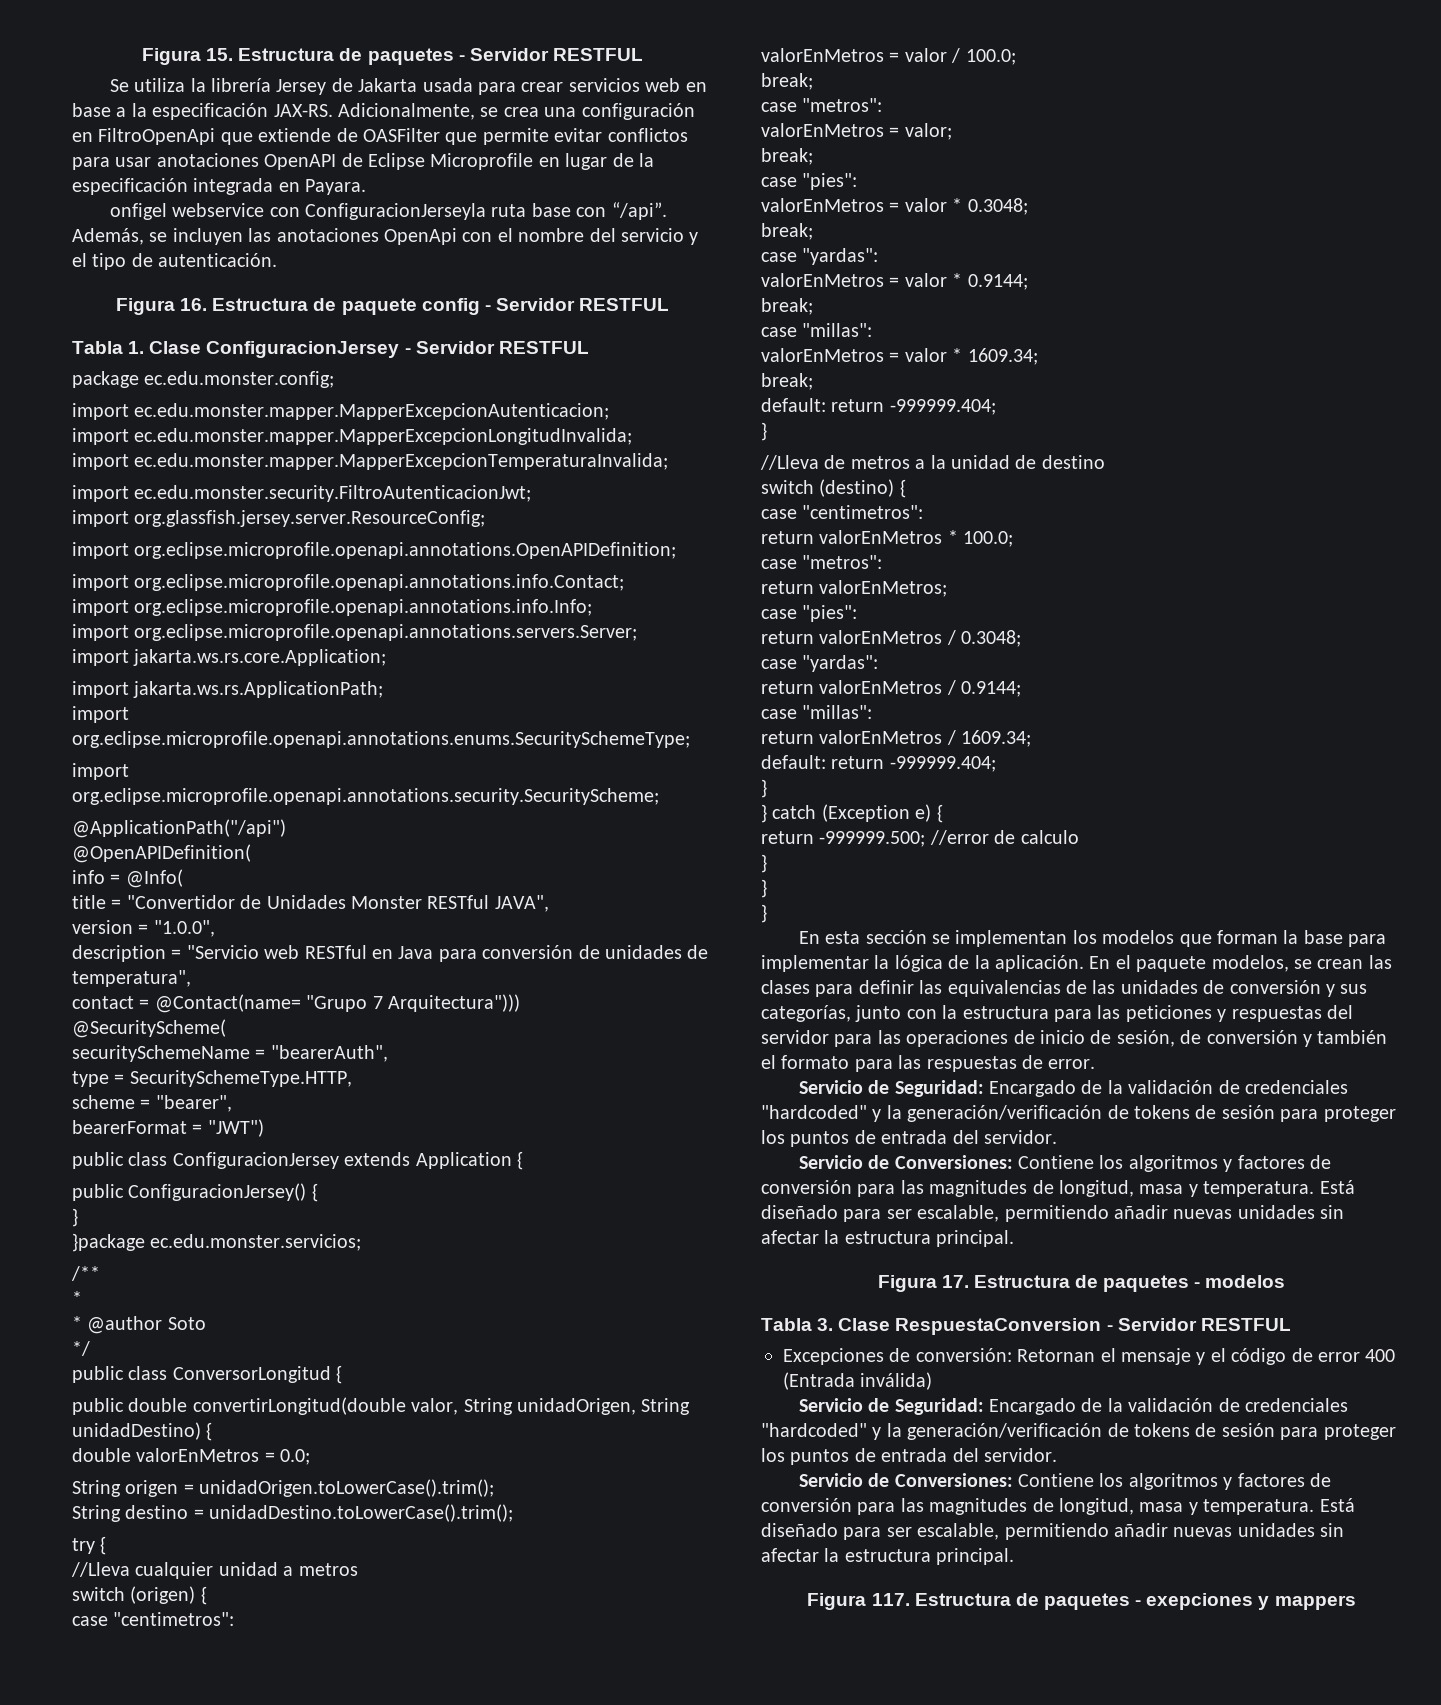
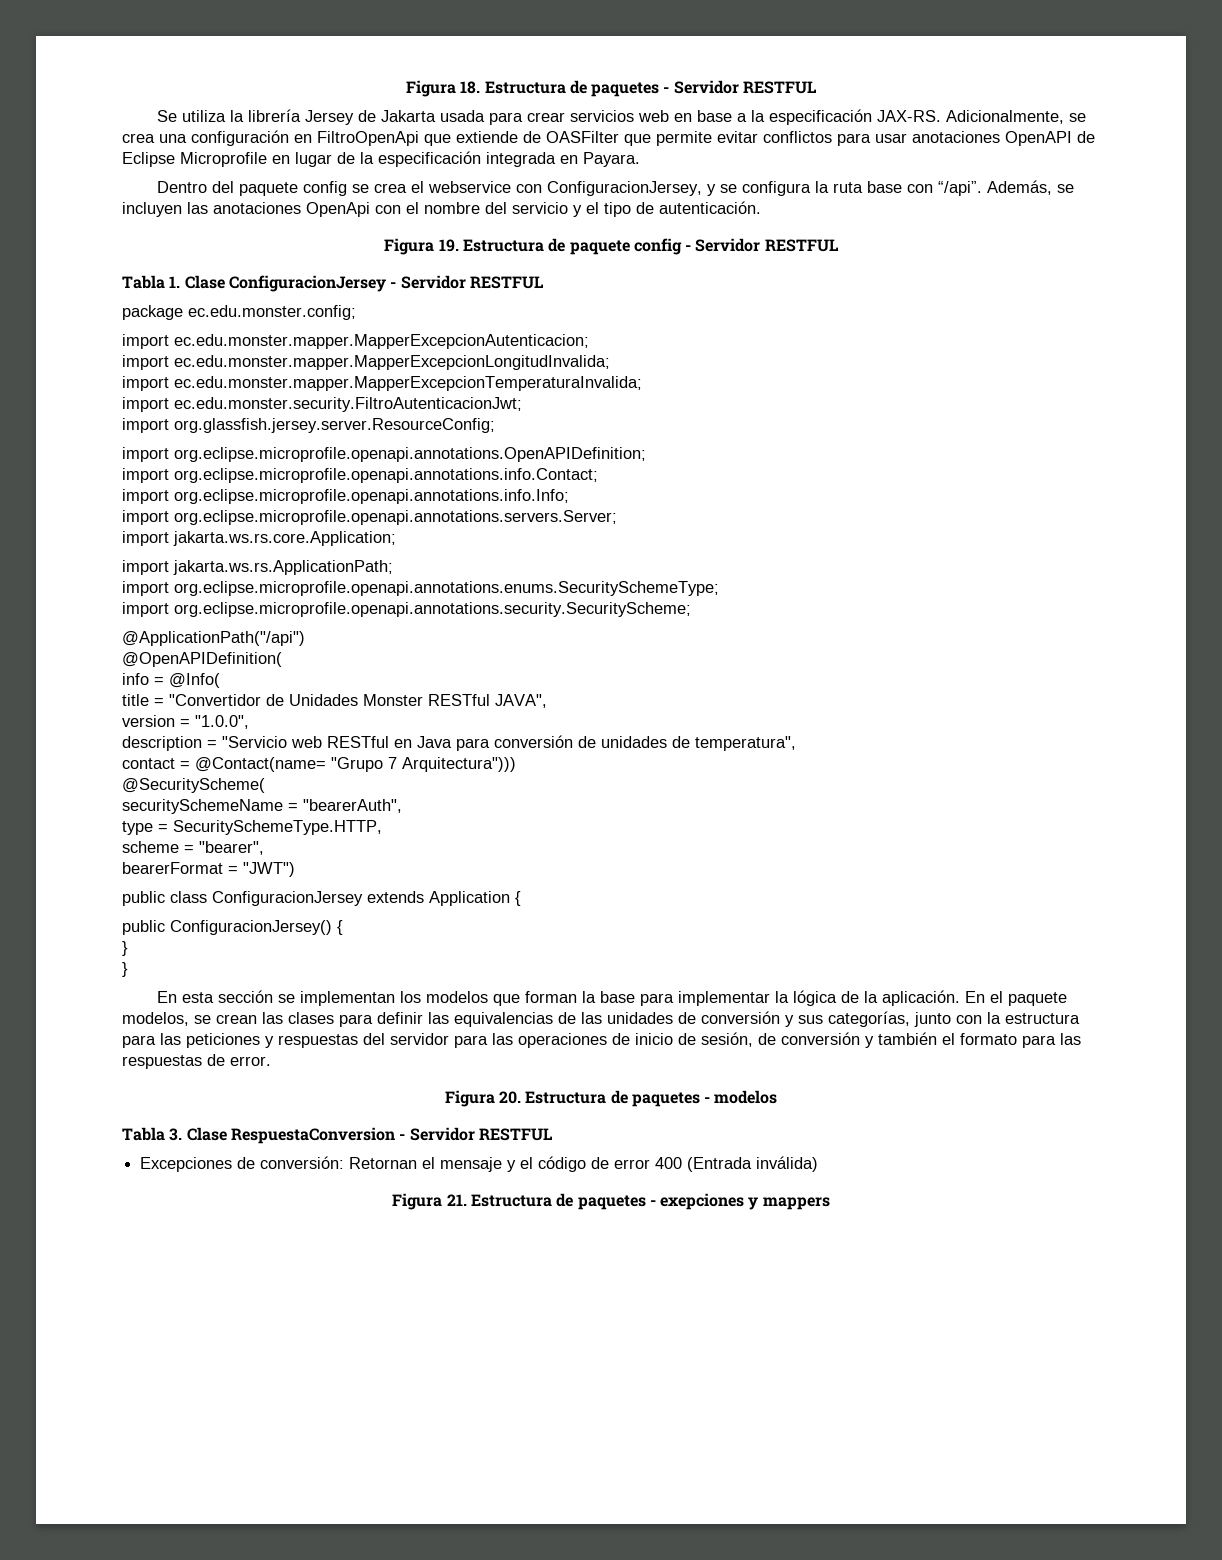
- Figura 15. Estructura de paquetes - Servidor RESTFUL
+ Figura 18. Estructura de paquetes - Servidor RESTFUL
- onfigel webservice con ConfiguracionJerseyla ruta base con “/api”.
+ Dentro del paquete config se crea el webservice con ConfiguracionJersey, y se configura la ruta base con “/api”.
- Figura 16. Estructura de paquete config - Servidor RESTFUL
+ Figura 19. Estructura de paquete config - Servidor RESTFUL
- }package ec.edu.monster.servicios;
- /**
- *
- * @author Soto
- */
- public class ConversorLongitud {
- public double convertirLongitud(double valor, String unidadOrigen, String unidadDestino) {
- double valorEnMetros = 0.0;
- String origen = unidadOrigen.toLowerCase().trim();
- String destino = unidadDestino.toLowerCase().trim();
- try {
- //Lleva cualquier unidad a metros
- switch (origen) {
- case "centimetros":
- valorEnMetros = valor / 100.0;
- break;
- case "metros":
- valorEnMetros = valor;
- break;
- case "pies":
- valorEnMetros = valor * 0.3048;
- break;
- case "yardas":
- valorEnMetros = valor * 0.9144;
- break;
- case "millas":
- valorEnMetros = valor * 1609.34;
- break;
- default: return -999999.404;
- }
- //Lleva de metros a la unidad de destino
- switch (destino) {
- case "centimetros":
- return valorEnMetros * 100.0;
- case "metros":
- return valorEnMetros;
- case "pies":
- return valorEnMetros / 0.3048;
- case "yardas":
- return valorEnMetros / 0.9144;
- case "millas":
- return valorEnMetros / 1609.34;
- default: return -999999.404;
- }
- } catch (Exception e) {
- return -999999.500; //error de calculo
- }
- }
  En el paquete modelos, se crean las clases para definir las equivalencias de las unidades de conversión y sus categorías, junto con la estructura para las peticiones y respuestas del servidor para las operaciones de inicio de sesión, de conversión y también el formato para las respuestas de error.
- Servicio de Seguridad: Encargado de la validación de credenciales "hardcoded" y la generación/verificación de tokens de sesión para proteger los puntos de entrada del servidor.
- Servicio de Conversiones: Contiene los algoritmos y factores de conversión para las magnitudes de longitud, masa y temperatura. Está diseñado para ser escalable, permitiendo añadir nuevas unidades sin afectar la estructura principal.
- Figura 17. Estructura de paquetes - modelos
+ Figura 20. Estructura de paquetes - modelos
  Excepciones de conversión: Retornan el mensaje y el código de error 400 (Entrada inválida)
- Servicio de Seguridad: Encargado de la validación de credenciales "hardcoded" y la generación/verificación de tokens de sesión para proteger los puntos de entrada del servidor.
- Servicio de Conversiones: Contiene los algoritmos y factores de conversión para las magnitudes de longitud, masa y temperatura. Está diseñado para ser escalable, permitiendo añadir nuevas unidades sin afectar la estructura principal.
- Figura 117. Estructura de paquetes - exepciones y mappers
+ Figura 21. Estructura de paquetes - exepciones y mappers

